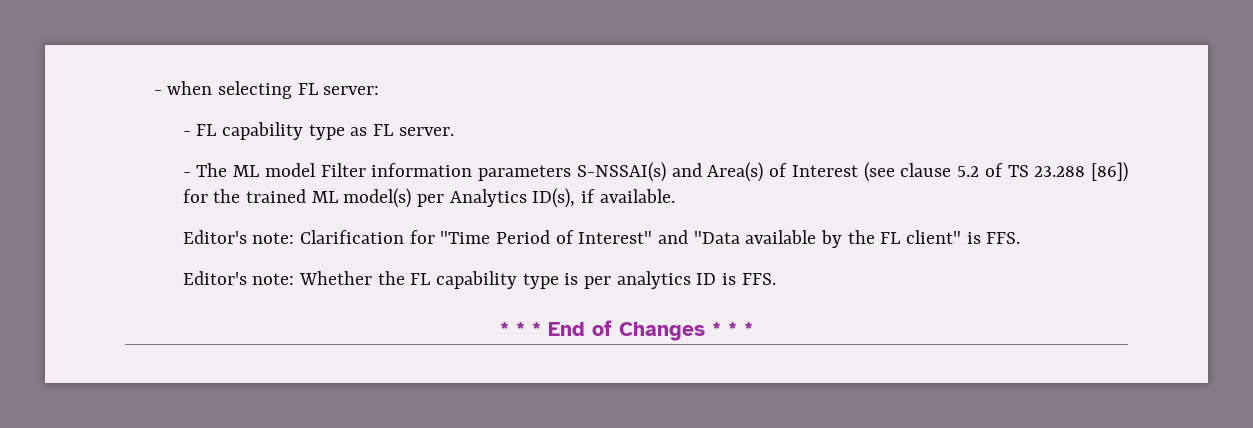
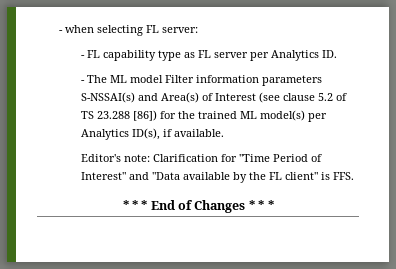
- - FL capability type as FL server.
+ - FL capability type as FL server per Analytics ID.
- Editor's note: Whether the FL capability type is per analytics ID is FFS.

